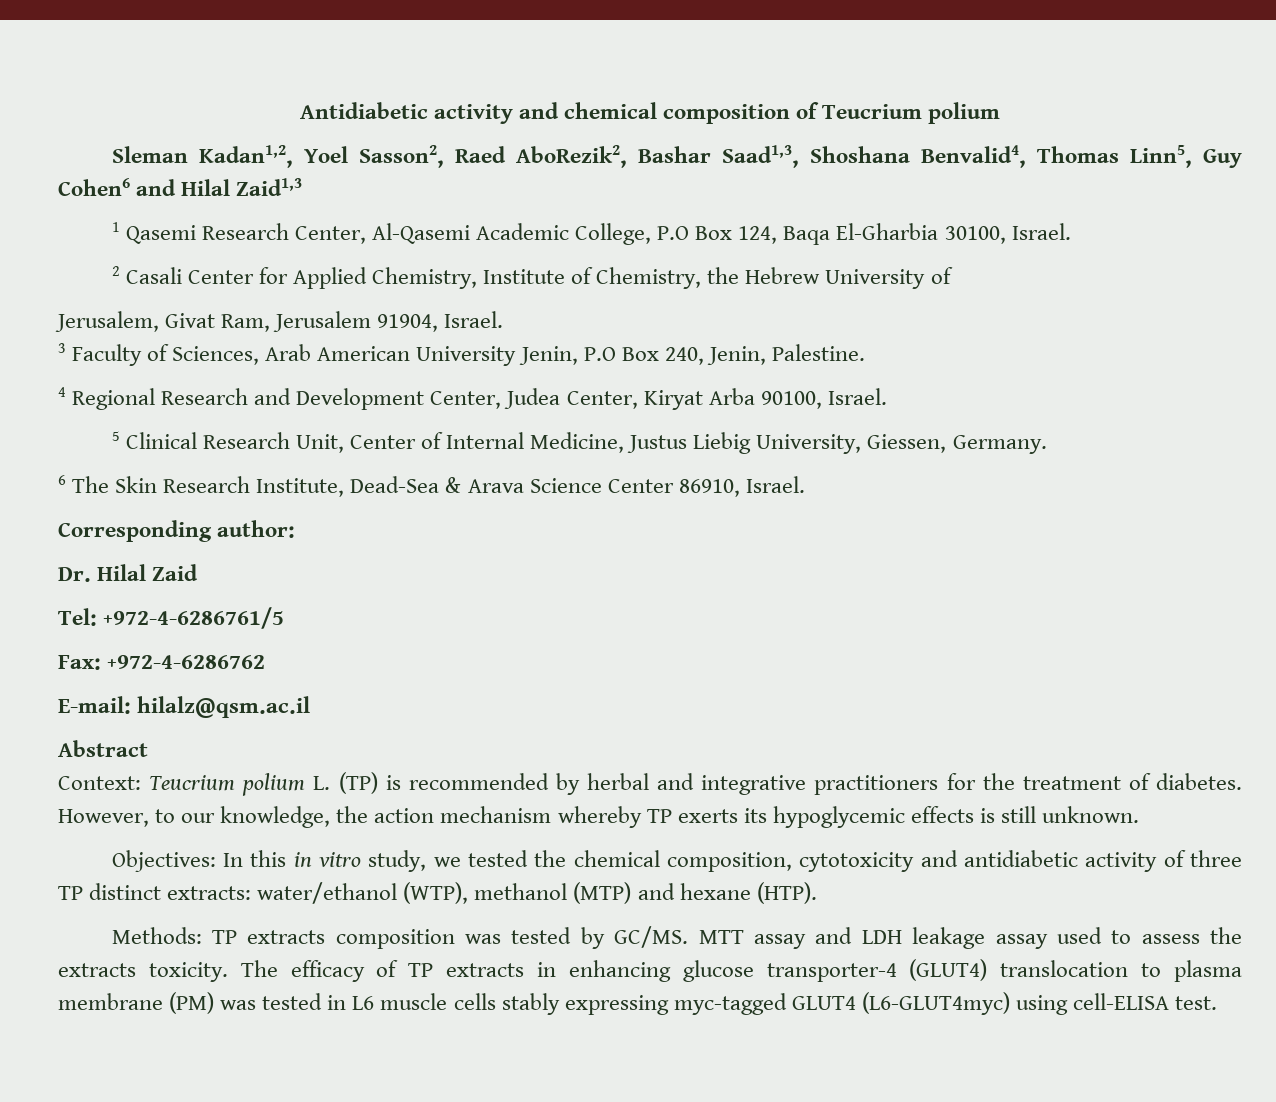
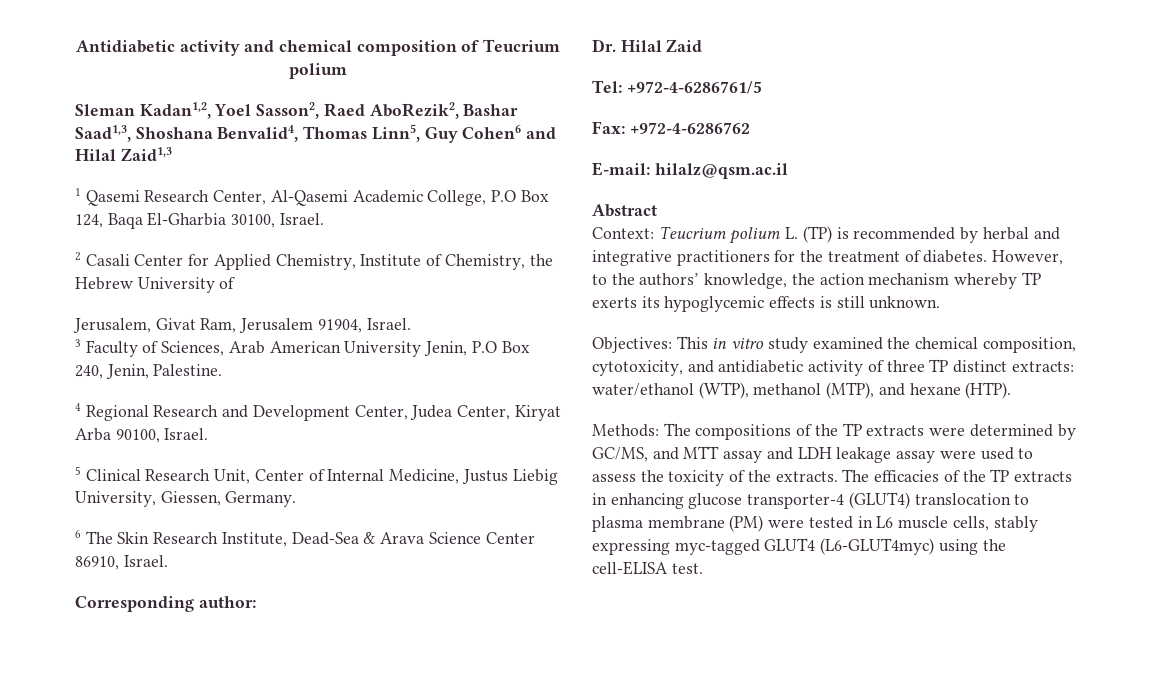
- However, to our knowledge, the action mechanism whereby TP exerts its hypoglycemic effects is still unknown.
+ However, to the authors’ knowledge, the action mechanism whereby TP exerts its hypoglycemic effects is still unknown.
- Objectives: In this in vitro study, we tested the chemical composition, cytotoxicity and antidiabetic activity of three TP distinct extracts: water/ethanol (WTP), methanol (MTP) and hexane (HTP).
+ Objectives: This in vitro study examined the chemical composition, cytotoxicity, and antidiabetic activity of three TP distinct extracts: water/ethanol (WTP), methanol (MTP), and hexane (HTP).
- Methods: TP extracts composition was tested by GC/MS. MTT assay and LDH leakage assay used to assess the extracts toxicity. The efficacy of TP extracts in enhancing glucose transporter-4 (GLUT4) translocation to plasma membrane (PM) was tested in L6 muscle cells stably expressing myc-tagged GLUT4 (L6-GLUT4myc) using cell-ELISA test.
+ Methods: The compositions of the TP extracts were determined by GC/MS, and MTT assay and LDH leakage assay were used to assess the toxicity of the extracts. The efficacies of the TP extracts in enhancing glucose transporter-4 (GLUT4) translocation to plasma membrane (PM) were tested in L6 muscle cells, stably expressing myc-tagged GLUT4 (L6-GLUT4myc) using the cell-ELISA test.

